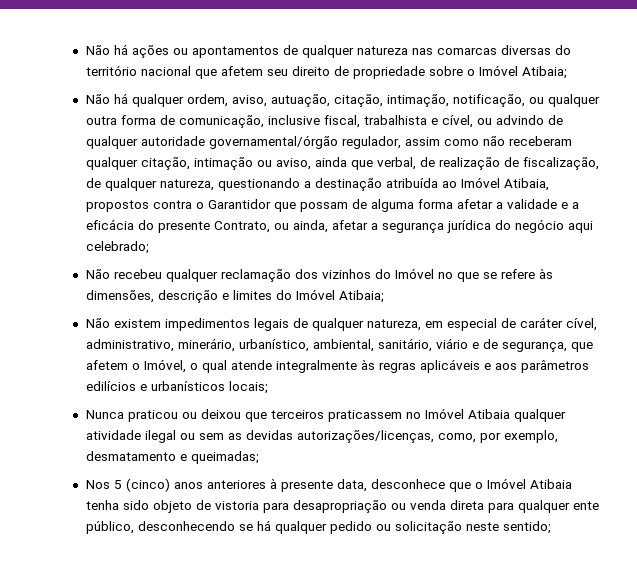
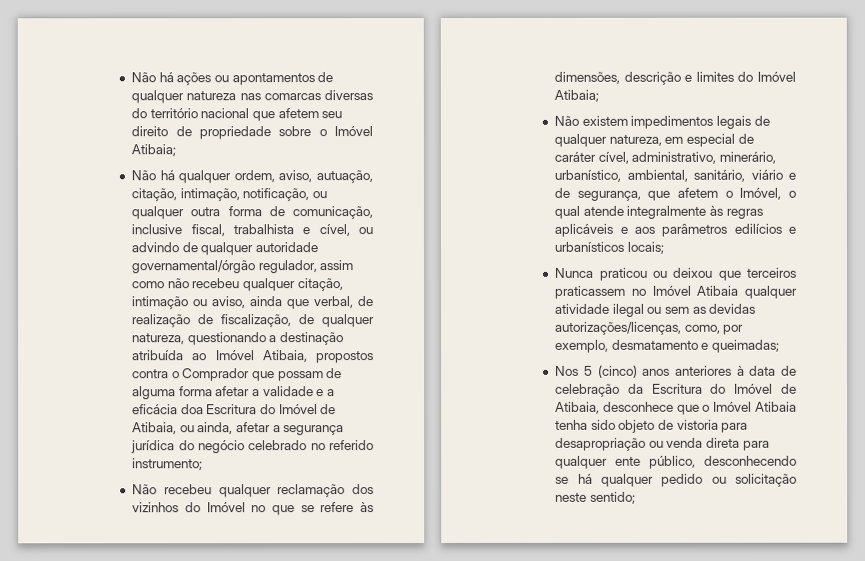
- Não há qualquer ordem, aviso, autuação, citação, intimação, notificação, ou qualquer outra forma de comunicação, inclusive fiscal, trabalhista e cível, ou advindo de qualquer autoridade governamental/órgão regulador, assim como não receberam qualquer citação, intimação ou aviso, ainda que verbal, de realização de fiscalização, de qualquer natureza, questionando a destinação atribuída ao Imóvel Atibaia, propostos contra o Garantidor que possam de alguma forma afetar a validade e a eficácia do presente Contrato, ou ainda, afetar a segurança jurídica do negócio aqui celebrado;
+ Não há qualquer ordem, aviso, autuação, citação, intimação, notificação, ou qualquer outra forma de comunicação, inclusive fiscal, trabalhista e cível, ou advindo de qualquer autoridade governamental/órgão regulador, assim como não recebeu qualquer citação, intimação ou aviso, ainda que verbal, de realização de fiscalização, de qualquer natureza, questionando a destinação atribuída ao Imóvel Atibaia, propostos contra o Comprador que possam de alguma forma afetar a validade e a eficácia doa Escritura do Imóvel de Atibaia, ou ainda, afetar a segurança jurídica do negócio celebrado no referido instrumento;
- Nos 5 (cinco) anos anteriores à presente data, desconhece que o Imóvel Atibaia tenha sido objeto de vistoria para desapropriação ou venda direta para qualquer ente público, desconhecendo se há qualquer pedido ou solicitação neste sentido;
+ Nos 5 (cinco) anos anteriores à data de celebração da Escritura do Imóvel de Atibaia, desconhece que o Imóvel Atibaia tenha sido objeto de vistoria para desapropriação ou venda direta para qualquer ente público, desconhecendo se há qualquer pedido ou solicitação neste sentido;

